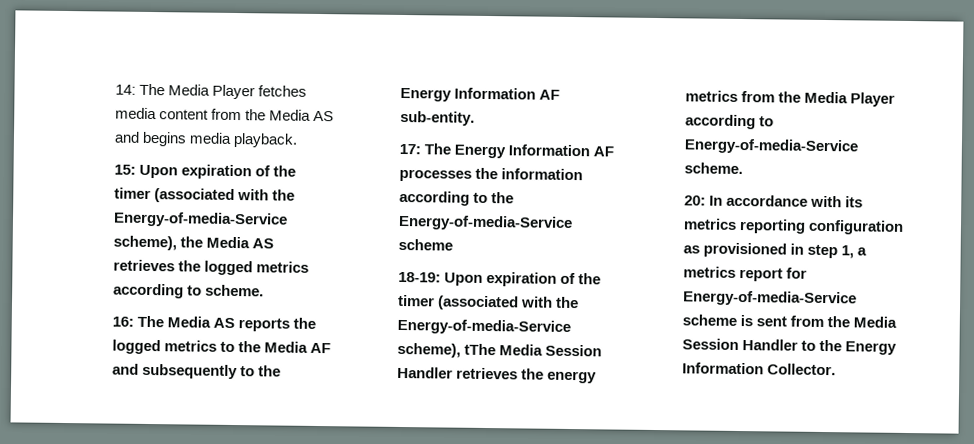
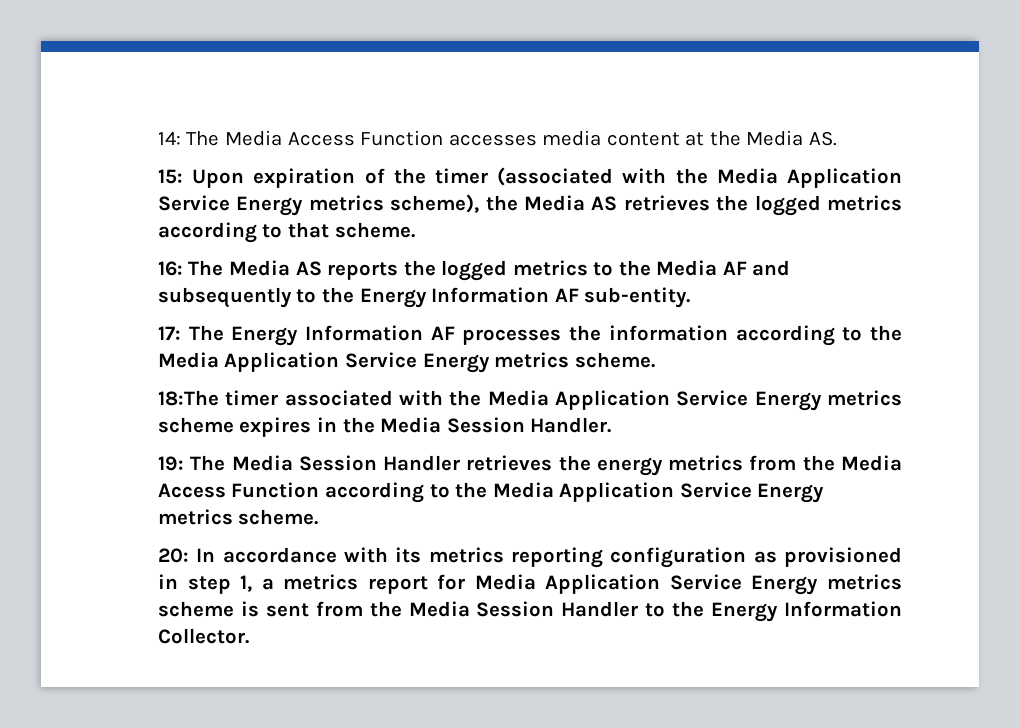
- 14: The Media Player fetches media content from the Media AS and begins media playback.
+ 14: The Media Access Function accesses media content at the Media AS.
- 15: Upon expiration of the timer (associated with the Energy-of-media-Service scheme), the Media AS retrieves the logged metrics according to scheme.
+ 15: Upon expiration of the timer (associated with the Media Application Service Energy metrics scheme), the Media AS retrieves the logged metrics according to that scheme.
- 17: The Energy Information AF processes the information according to the Energy-of-media-Service scheme
- 18-19: Upon expiration of the timer (associated with the Energy-of-media-Service scheme), tThe Media Session Handler retrieves the energy metrics from the Media Player according to Energy-of-media-Service scheme.
+ 17: The Energy Information AF processes the information according to the Media Application Service Energy metrics scheme.
+ 18:The timer associated with the Media Application Service Energy metrics scheme expires in the Media Session Handler.
+ 19: The Media Session Handler retrieves the energy metrics from the Media Access Function according to the Media Application Service Energy metrics scheme.
- 20: In accordance with its metrics reporting configuration as provisioned in step 1, a metrics report for Energy-of-media-Service scheme is sent from the Media Session Handler to the Energy Information Collector.
+ 20: In accordance with its metrics reporting configuration as provisioned in step 1, a metrics report for Media Application Service Energy metrics scheme is sent from the Media Session Handler to the Energy Information Collector.

